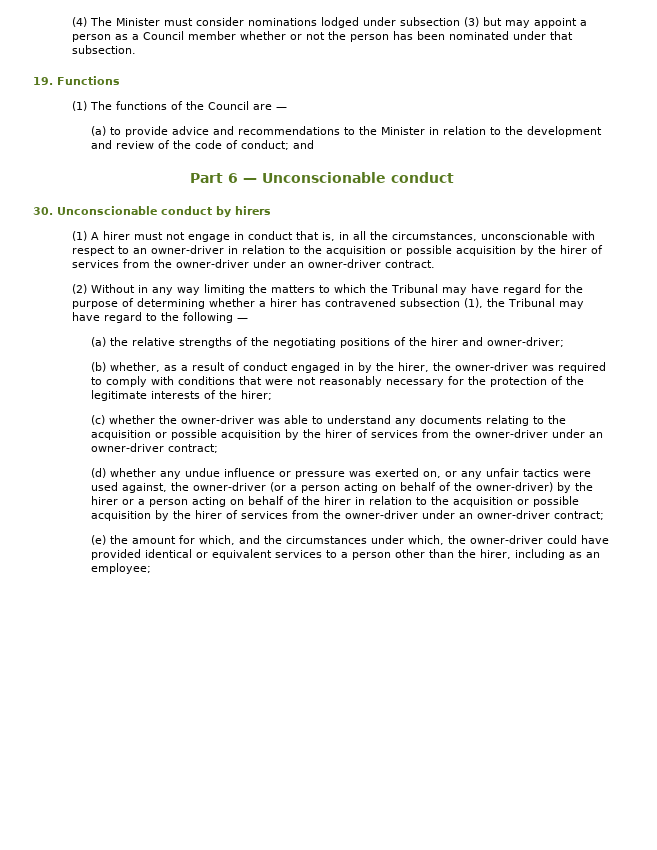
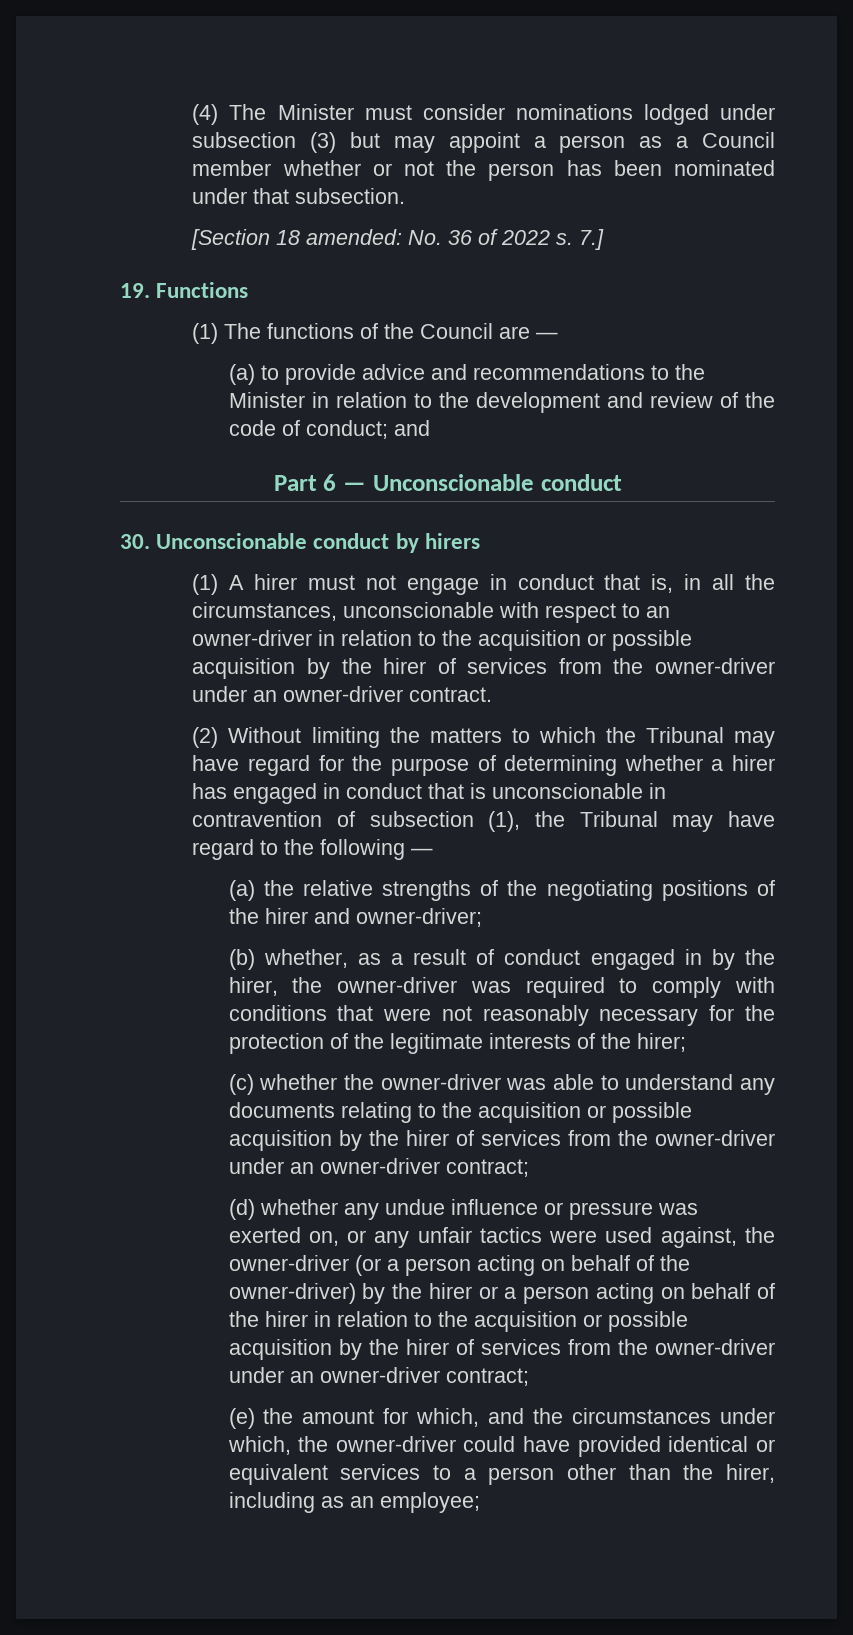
+ [Section 18 amended: No. 36 of 2022 s. 7.]
- (2) Without in any way limiting the matters to which the Tribunal may have regard for the purpose of determining whether a hirer has contravened subsection (1), the Tribunal may have regard to the following —
+ (2) Without limiting the matters to which the Tribunal may have regard for the purpose of determining whether a hirer has engaged in conduct that is unconscionable in contravention of subsection (1), the Tribunal may have regard to the following —

